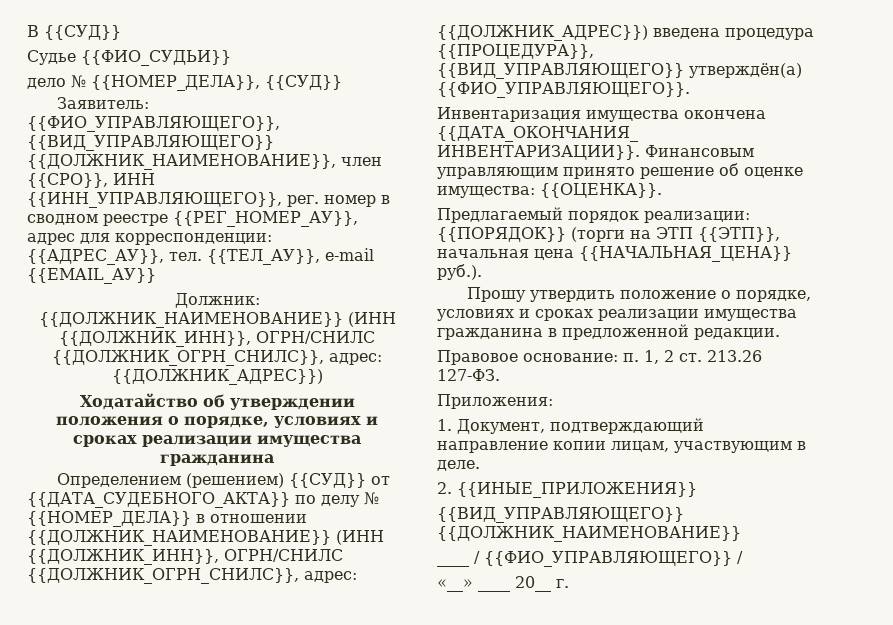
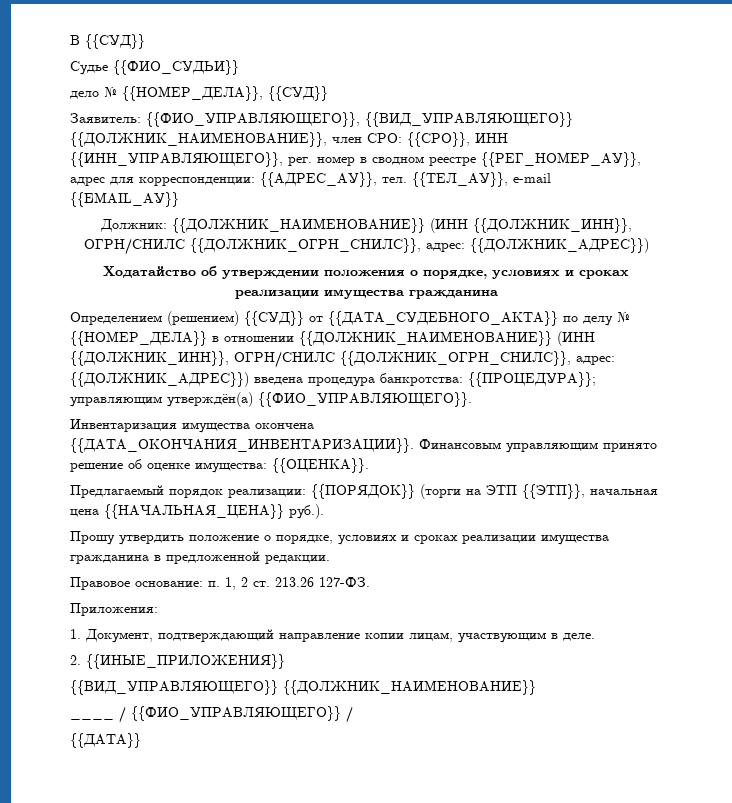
- Заявитель: {{ФИО_УПРАВЛЯЮЩЕГО}}, {{ВИД_УПРАВЛЯЮЩЕГО}} {{ДОЛЖНИК_НАИМЕНОВАНИЕ}}, член {{СРО}}, ИНН {{ИНН_УПРАВЛЯЮЩЕГО}}, рег. номер в сводном реестре {{РЕГ_НОМЕР_АУ}}, адрес для корреспонденции: {{АДРЕС_АУ}}, тел.
+ Заявитель: {{ФИО_УПРАВЛЯЮЩЕГО}}, {{ВИД_УПРАВЛЯЮЩЕГО}} {{ДОЛЖНИК_НАИМЕНОВАНИЕ}}, член СРО: {{СРО}}, ИНН {{ИНН_УПРАВЛЯЮЩЕГО}}, рег. номер в сводном реестре {{РЕГ_НОМЕР_АУ}}, адрес для корреспонденции: {{АДРЕС_АУ}}, тел.
- Определением (решением) {{СУД}} от {{ДАТА_СУДЕБНОГО_АКТА}} по делу № {{НОМЕР_ДЕЛА}} в отношении {{ДОЛЖНИК_НАИМЕНОВАНИЕ}} (ИНН {{ДОЛЖНИК_ИНН}}, ОГРН/СНИЛС {{ДОЛЖНИК_ОГРН_СНИЛС}}, адрес: {{ДОЛЖНИК_АДРЕС}}) введена процедура {{ПРОЦЕДУРА}}, {{ВИД_УПРАВЛЯЮЩЕГО}} утверждён(а) {{ФИО_УПРАВЛЯЮЩЕГО}}.
+ Определением (решением) {{СУД}} от {{ДАТА_СУДЕБНОГО_АКТА}} по делу № {{НОМЕР_ДЕЛА}} в отношении {{ДОЛЖНИК_НАИМЕНОВАНИЕ}} (ИНН {{ДОЛЖНИК_ИНН}}, ОГРН/СНИЛС {{ДОЛЖНИК_ОГРН_СНИЛС}}, адрес: {{ДОЛЖНИК_АДРЕС}}) введена процедура банкротства: {{ПРОЦЕДУРА}}; управляющим утверждён(а) {{ФИО_УПРАВЛЯЮЩЕГО}}.
- «__» ____ 20__ г.
+ {{ДАТА}}

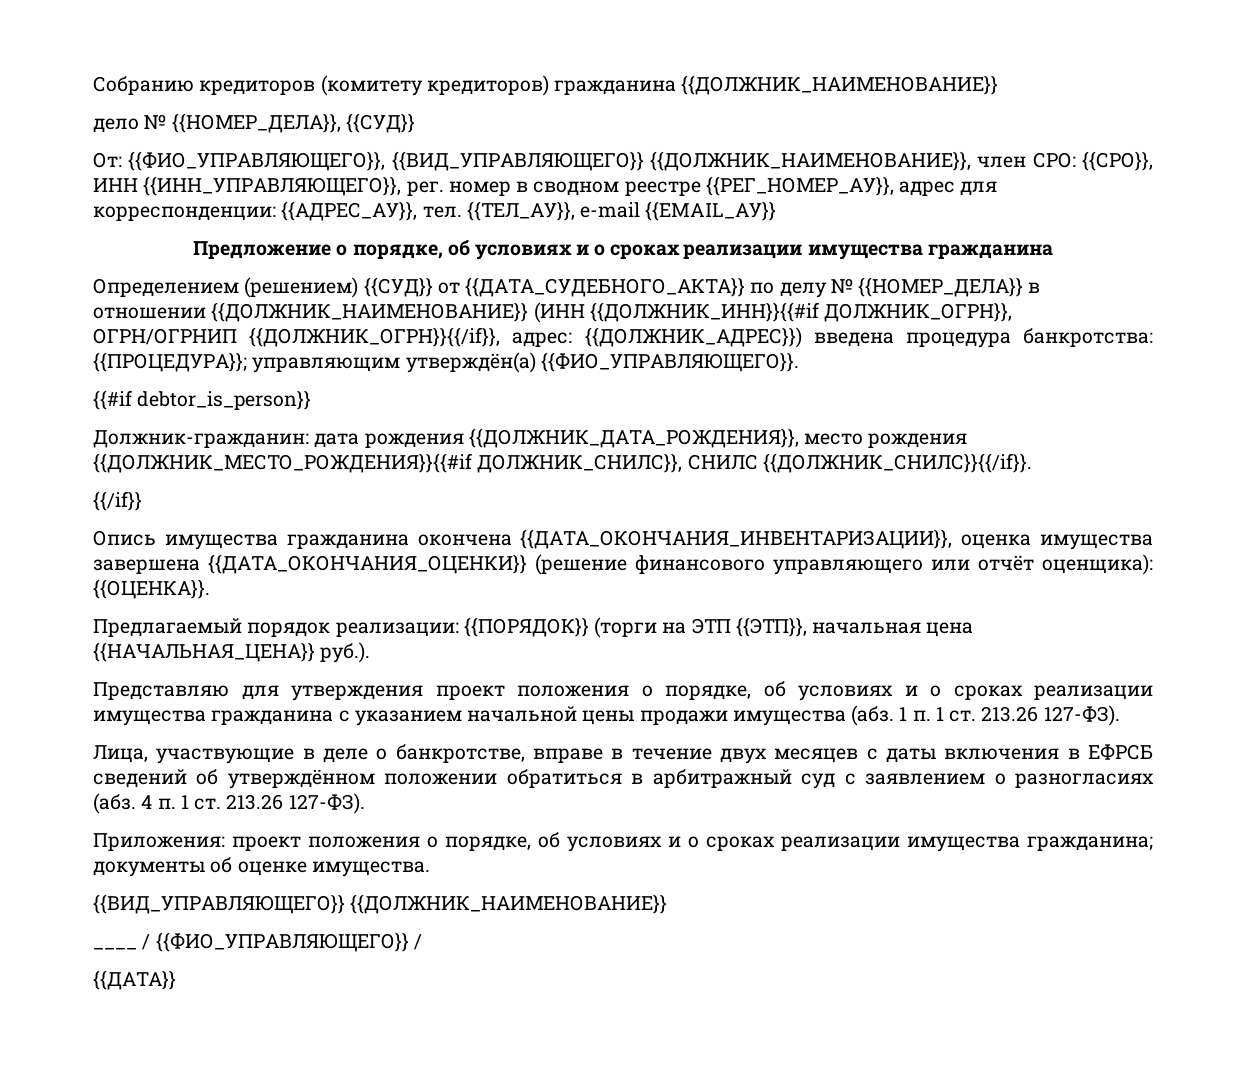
- В {{СУД}}
- Судье {{ФИО_СУДЬИ}}
+ Собранию кредиторов (комитету кредиторов) гражданина {{ДОЛЖНИК_НАИМЕНОВАНИЕ}}
- Заявитель: {{ФИО_УПРАВЛЯЮЩЕГО}}, {{ВИД_УПРАВЛЯЮЩЕГО}} {{ДОЛЖНИК_НАИМЕНОВАНИЕ}}, член СРО: {{СРО}}, ИНН {{ИНН_УПРАВЛЯЮЩЕГО}}, рег. номер в сводном реестре {{РЕГ_НОМЕР_АУ}}, адрес для корреспонденции: {{АДРЕС_АУ}}, тел.
+ От: {{ФИО_УПРАВЛЯЮЩЕГО}}, {{ВИД_УПРАВЛЯЮЩЕГО}} {{ДОЛЖНИК_НАИМЕНОВАНИЕ}}, член СРО: {{СРО}}, ИНН {{ИНН_УПРАВЛЯЮЩЕГО}}, рег. номер в сводном реестре {{РЕГ_НОМЕР_АУ}}, адрес для корреспонденции: {{АДРЕС_АУ}}, тел.
- Должник: {{ДОЛЖНИК_НАИМЕНОВАНИЕ}} (ИНН {{ДОЛЖНИК_ИНН}}, ОГРН/СНИЛС {{ДОЛЖНИК_ОГРН_СНИЛС}}, адрес: {{ДОЛЖНИК_АДРЕС}})
- Ходатайство об утверждении положения о порядке, условиях и сроках реализации имущества гражданина
+ Предложение о порядке, об условиях и о сроках реализации имущества гражданина
- Определением (решением) {{СУД}} от {{ДАТА_СУДЕБНОГО_АКТА}} по делу № {{НОМЕР_ДЕЛА}} в отношении {{ДОЛЖНИК_НАИМЕНОВАНИЕ}} (ИНН {{ДОЛЖНИК_ИНН}}, ОГРН/СНИЛС {{ДОЛЖНИК_ОГРН_СНИЛС}}, адрес: {{ДОЛЖНИК_АДРЕС}}) введена процедура банкротства: {{ПРОЦЕДУРА}}; управляющим утверждён(а) {{ФИО_УПРАВЛЯЮЩЕГО}}.
+ Определением (решением) {{СУД}} от {{ДАТА_СУДЕБНОГО_АКТА}} по делу № {{НОМЕР_ДЕЛА}} в отношении {{ДОЛЖНИК_НАИМЕНОВАНИЕ}} (ИНН {{ДОЛЖНИК_ИНН}}{{#if ДОЛЖНИК_ОГРН}}, ОГРН/ОГРНИП {{ДОЛЖНИК_ОГРН}}{{/if}}, адрес: {{ДОЛЖНИК_АДРЕС}}) введена процедура банкротства: {{ПРОЦЕДУРА}}; управляющим утверждён(а) {{ФИО_УПРАВЛЯЮЩЕГО}}.
- Инвентаризация имущества окончена {{ДАТА_ОКОНЧАНИЯ_ИНВЕНТАРИЗАЦИИ}}. Финансовым управляющим принято решение об оценке имущества: {{ОЦЕНКА}}.
+ {{#if debtor_is_person}}
+ Должник-гражданин: дата рождения {{ДОЛЖНИК_ДАТА_РОЖДЕНИЯ}}, место рождения {{ДОЛЖНИК_МЕСТО_РОЖДЕНИЯ}}{{#if ДОЛЖНИК_СНИЛС}}, СНИЛС {{ДОЛЖНИК_СНИЛС}}{{/if}}.
+ {{/if}}
+ Опись имущества гражданина окончена {{ДАТА_ОКОНЧАНИЯ_ИНВЕНТАРИЗАЦИИ}}, оценка имущества завершена {{ДАТА_ОКОНЧАНИЯ_ОЦЕНКИ}} (решение финансового управляющего или отчёт оценщика): {{ОЦЕНКА}}.
- Прошу утвердить положение о порядке, условиях и сроках реализации имущества гражданина в предложенной редакции.
- Правовое основание: п. 1, 2 ст. 213.26 127-ФЗ.
- Приложения:
- 1. Документ, подтверждающий направление копии лицам, участвующим в деле.
- 2. {{ИНЫЕ_ПРИЛОЖЕНИЯ}}
+ Представляю для утверждения проект положения о порядке, об условиях и о сроках реализации имущества гражданина с указанием начальной цены продажи имущества (абз. 1 п. 1 ст. 213.26 127-ФЗ).
+ Лица, участвующие в деле о банкротстве, вправе в течение двух месяцев с даты включения в ЕФРСБ сведений об утверждённом положении обратиться в арбитражный суд с заявлением о разногласиях (абз. 4 п. 1 ст. 213.26 127-ФЗ).
+ Приложения: проект положения о порядке, об условиях и о сроках реализации имущества гражданина; документы об оценке имущества.

